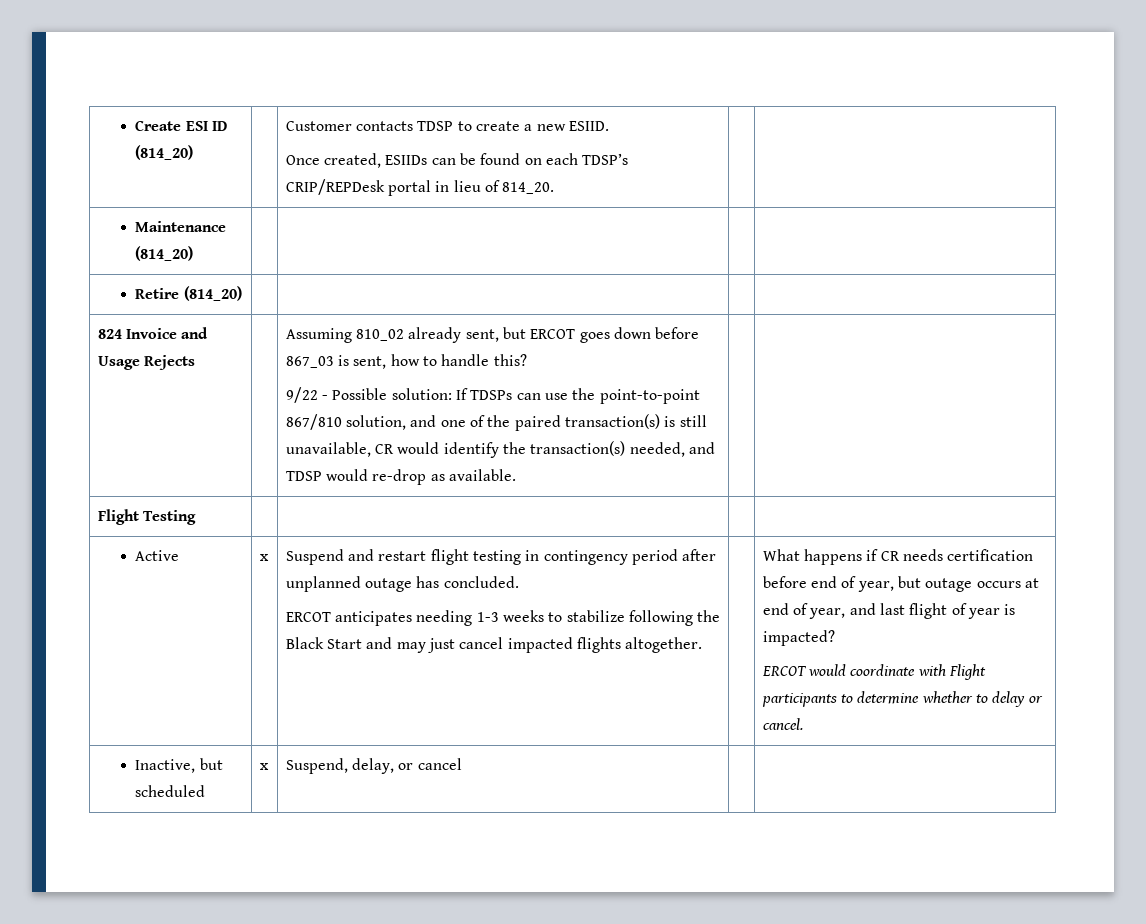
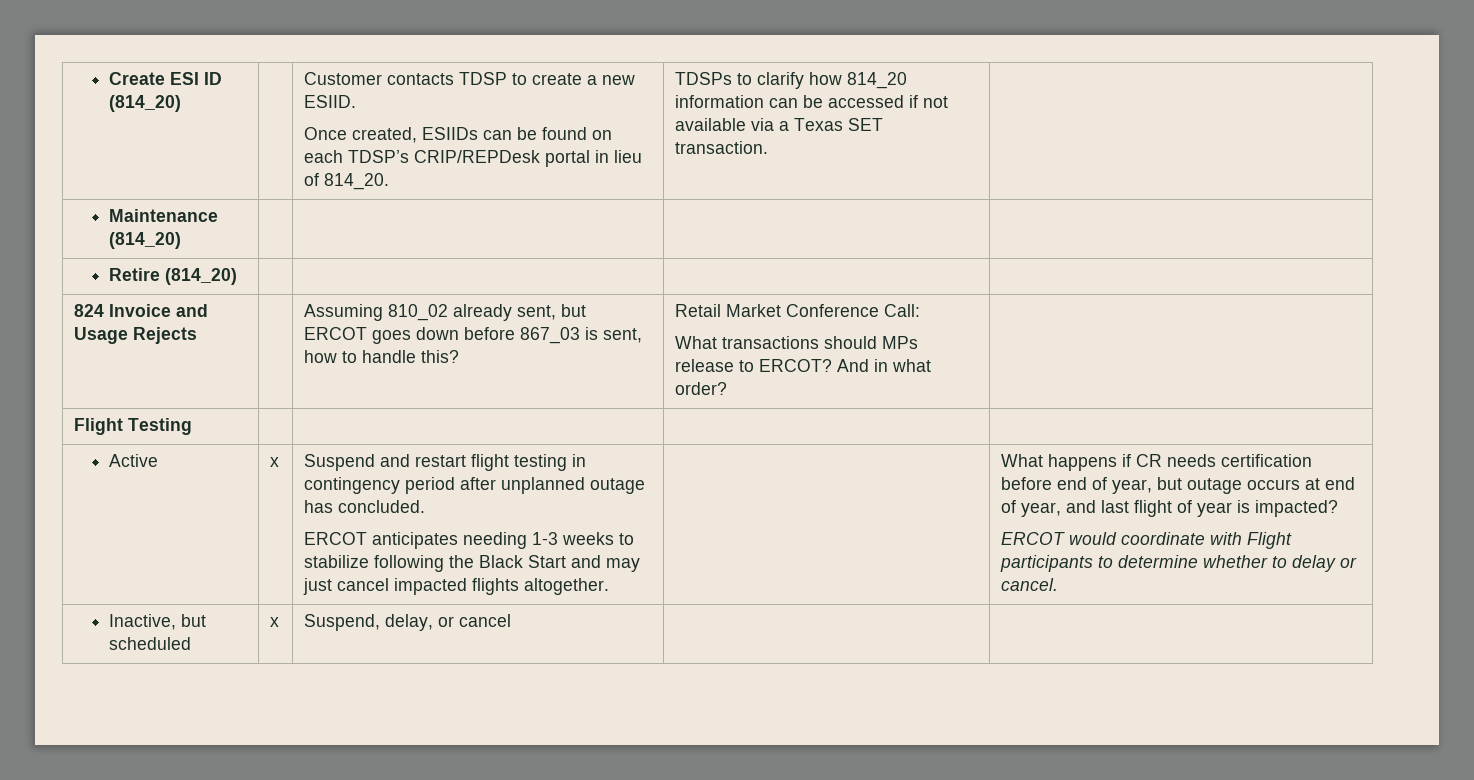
+ TDSPs to clarify how 814_20 information can be accessed if not available via a Texas SET transaction.
- 9/22 - Possible solution: If TDSPs can use the point-to-point 867/810 solution, and one of the paired transaction(s) is still unavailable, CR would identify the transaction(s) needed, and TDSP would re-drop as available.
+ Retail Market Conference Call:
+ What transactions should MPs release to ERCOT? And in what order?

